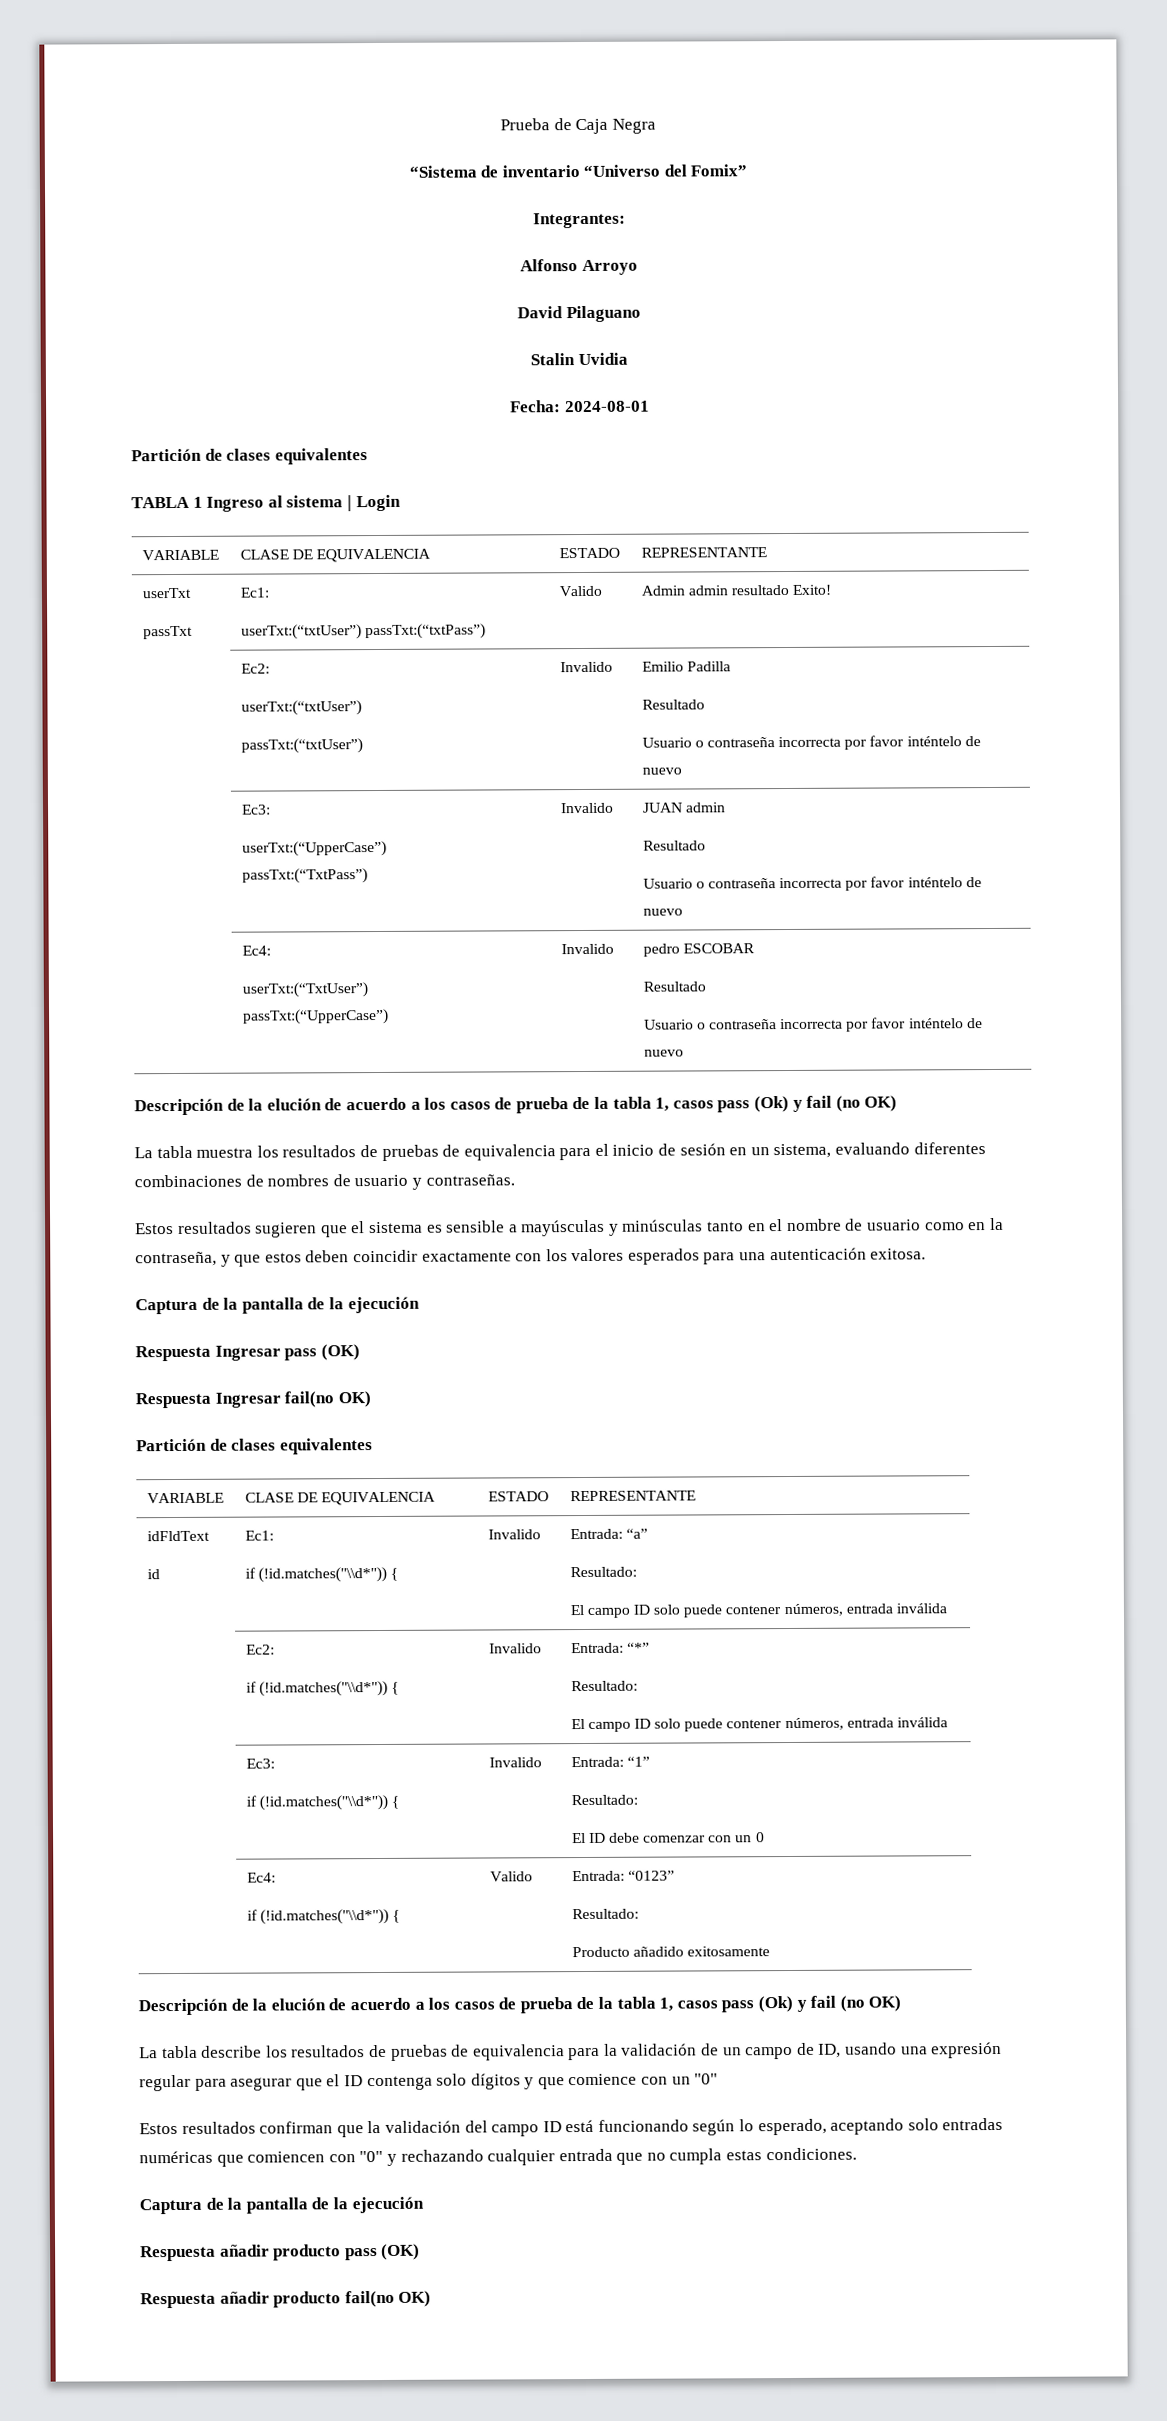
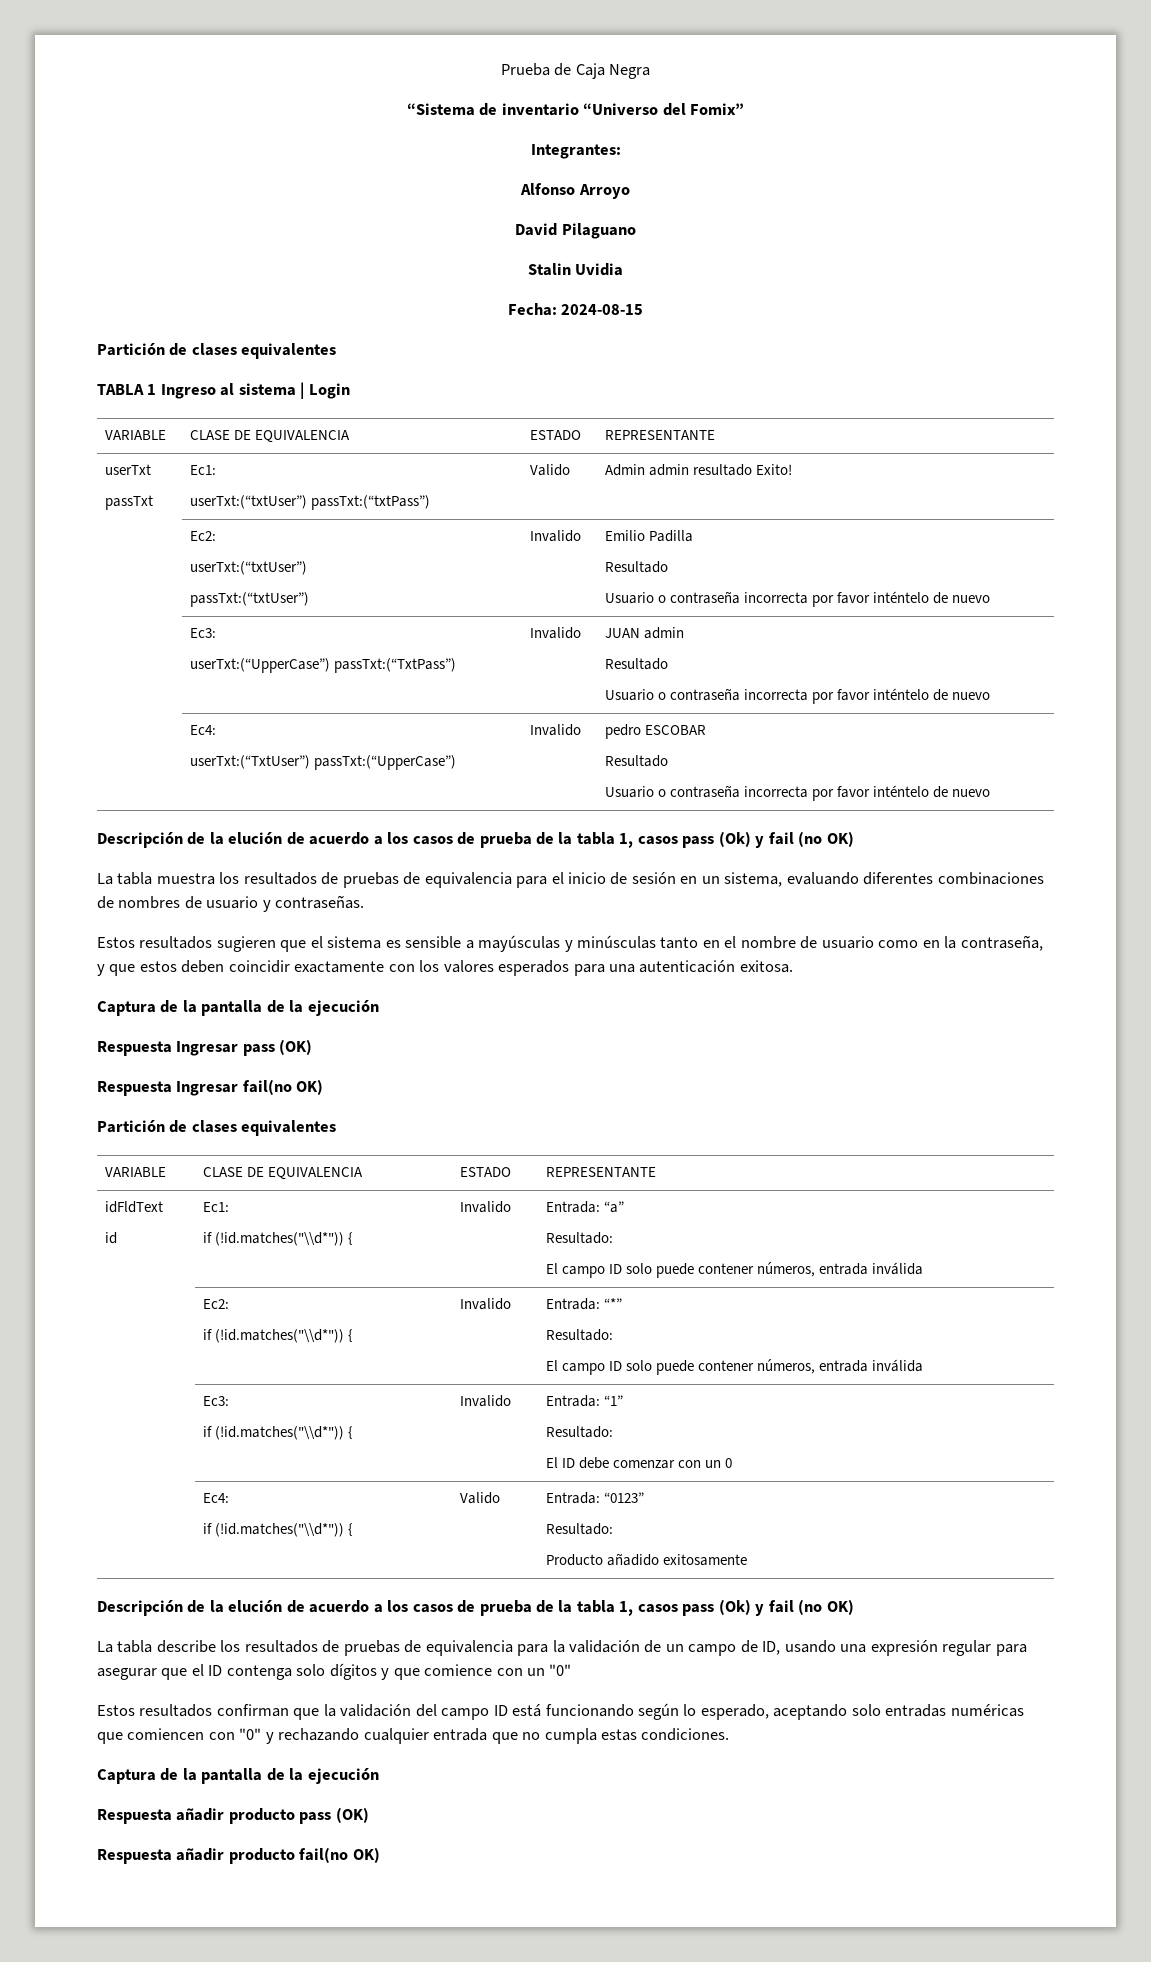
- Fecha: 2024-08-01
+ Fecha: 2024-08-15

